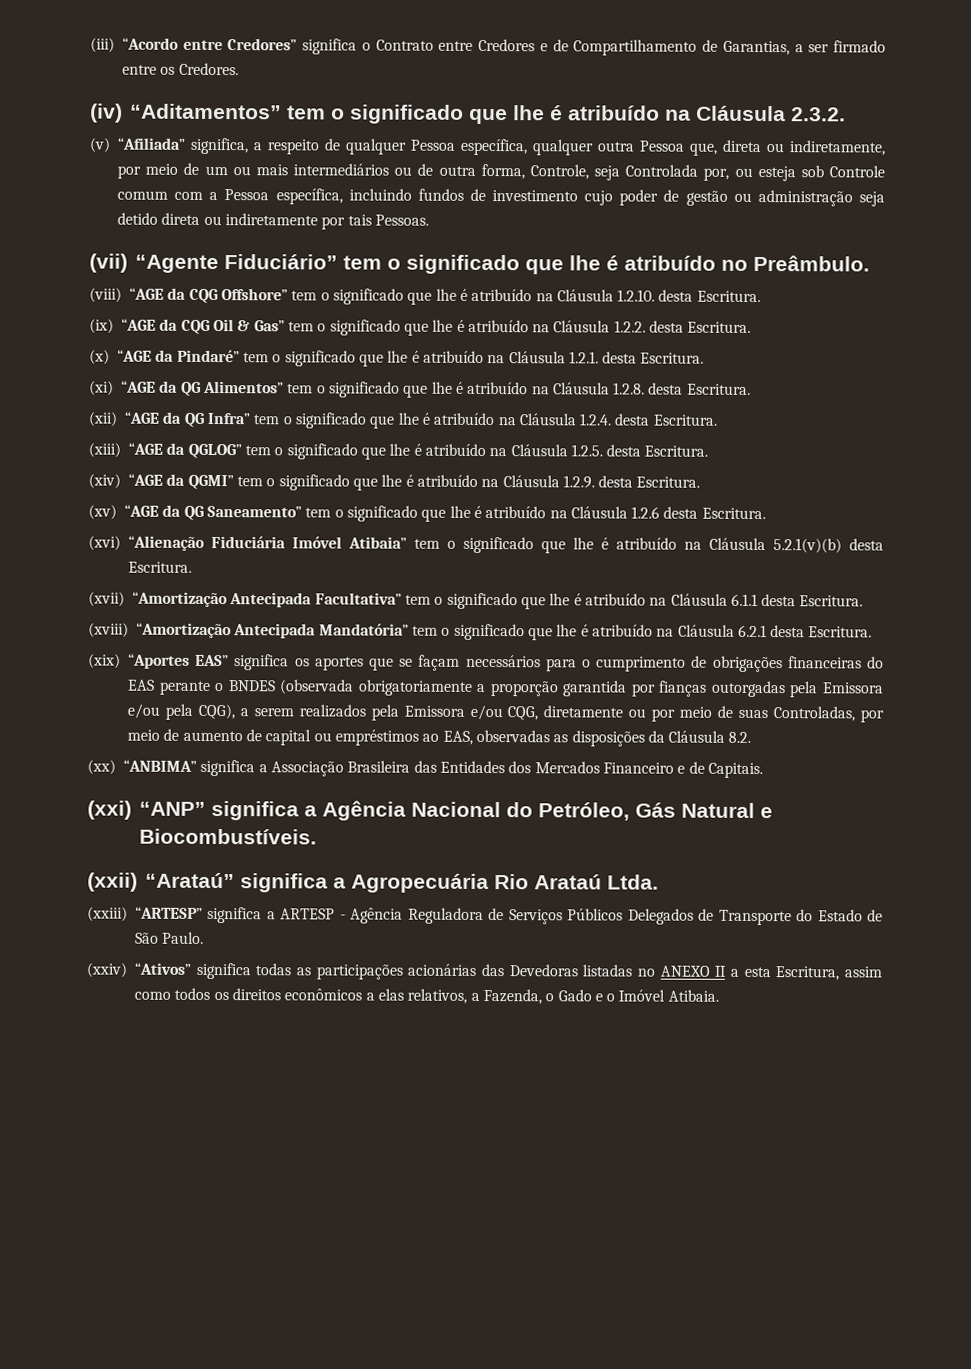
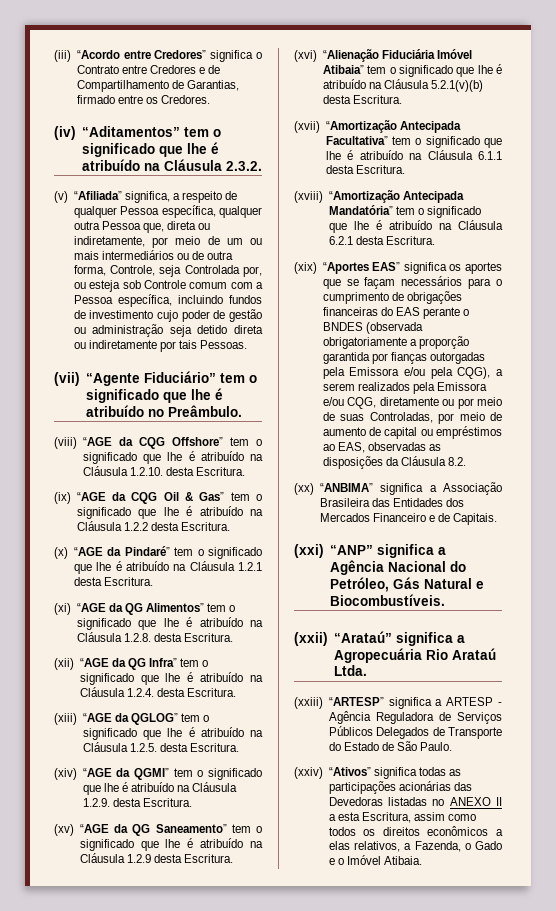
- (iii) “Acordo entre Credores” significa o Contrato entre Credores e de Compartilhamento de Garantias, a ser firmado entre os Credores.
+ (iii) “Acordo entre Credores” significa o Contrato entre Credores e de Compartilhamento de Garantias, firmado entre os Credores.
- (ix) “AGE da CQG Oil & Gas” tem o significado que lhe é atribuído na Cláusula 1.2.2. desta Escritura.
+ (ix) “AGE da CQG Oil & Gas” tem o significado que lhe é atribuído na Cláusula 1.2.2 desta Escritura.
- (x) “AGE da Pindaré” tem o significado que lhe é atribuído na Cláusula 1.2.1. desta Escritura.
+ (x) “AGE da Pindaré” tem o significado que lhe é atribuído na Cláusula 1.2.1 desta Escritura.
- (xv) “AGE da QG Saneamento” tem o significado que lhe é atribuído na Cláusula 1.2.6 desta Escritura.
+ (xv) “AGE da QG Saneamento” tem o significado que lhe é atribuído na Cláusula 1.2.9 desta Escritura.

